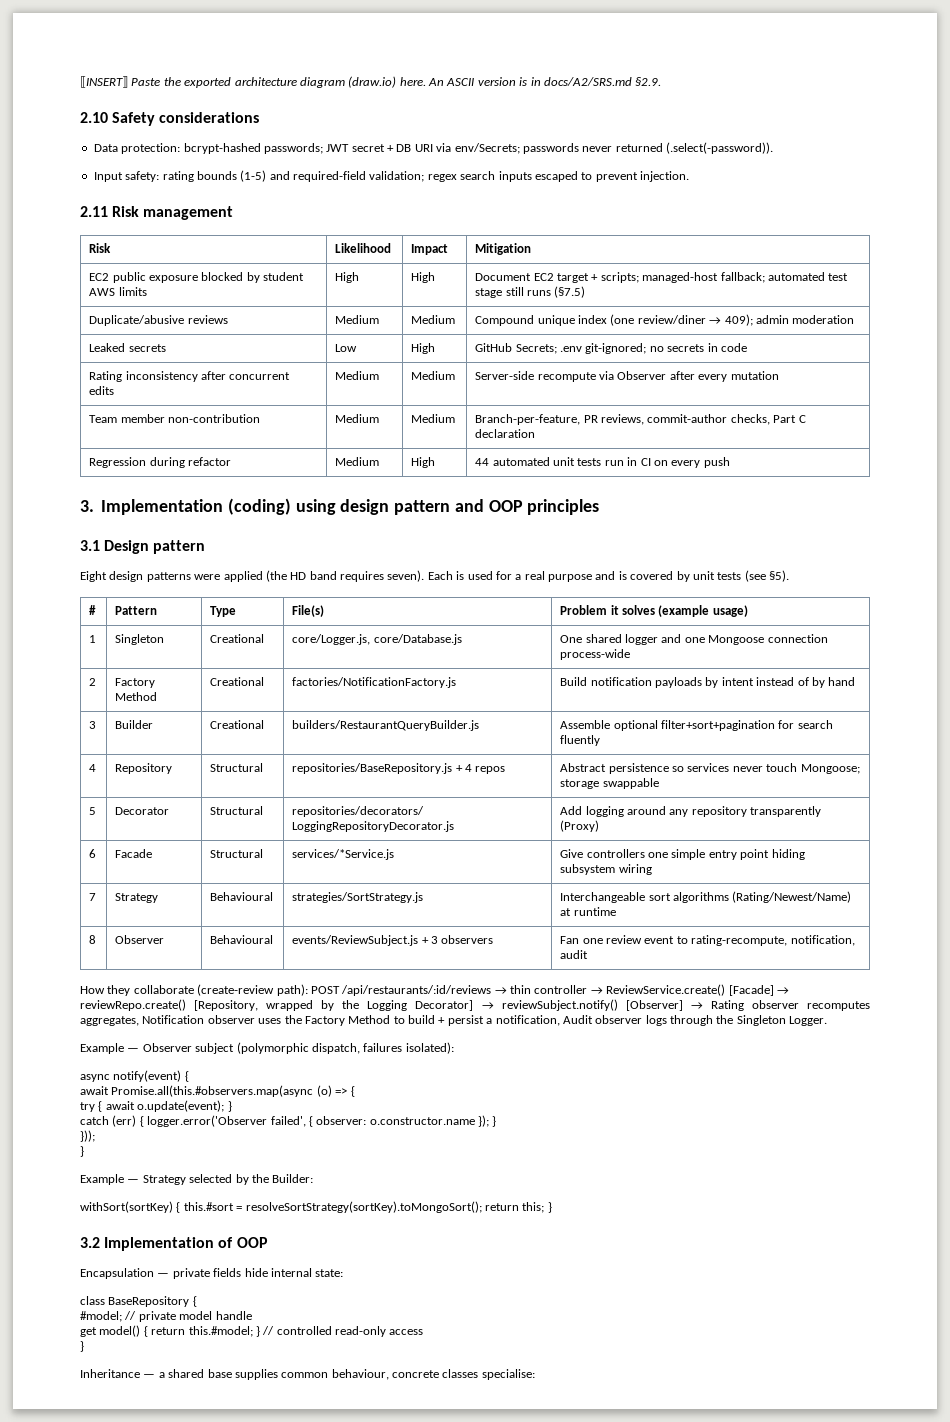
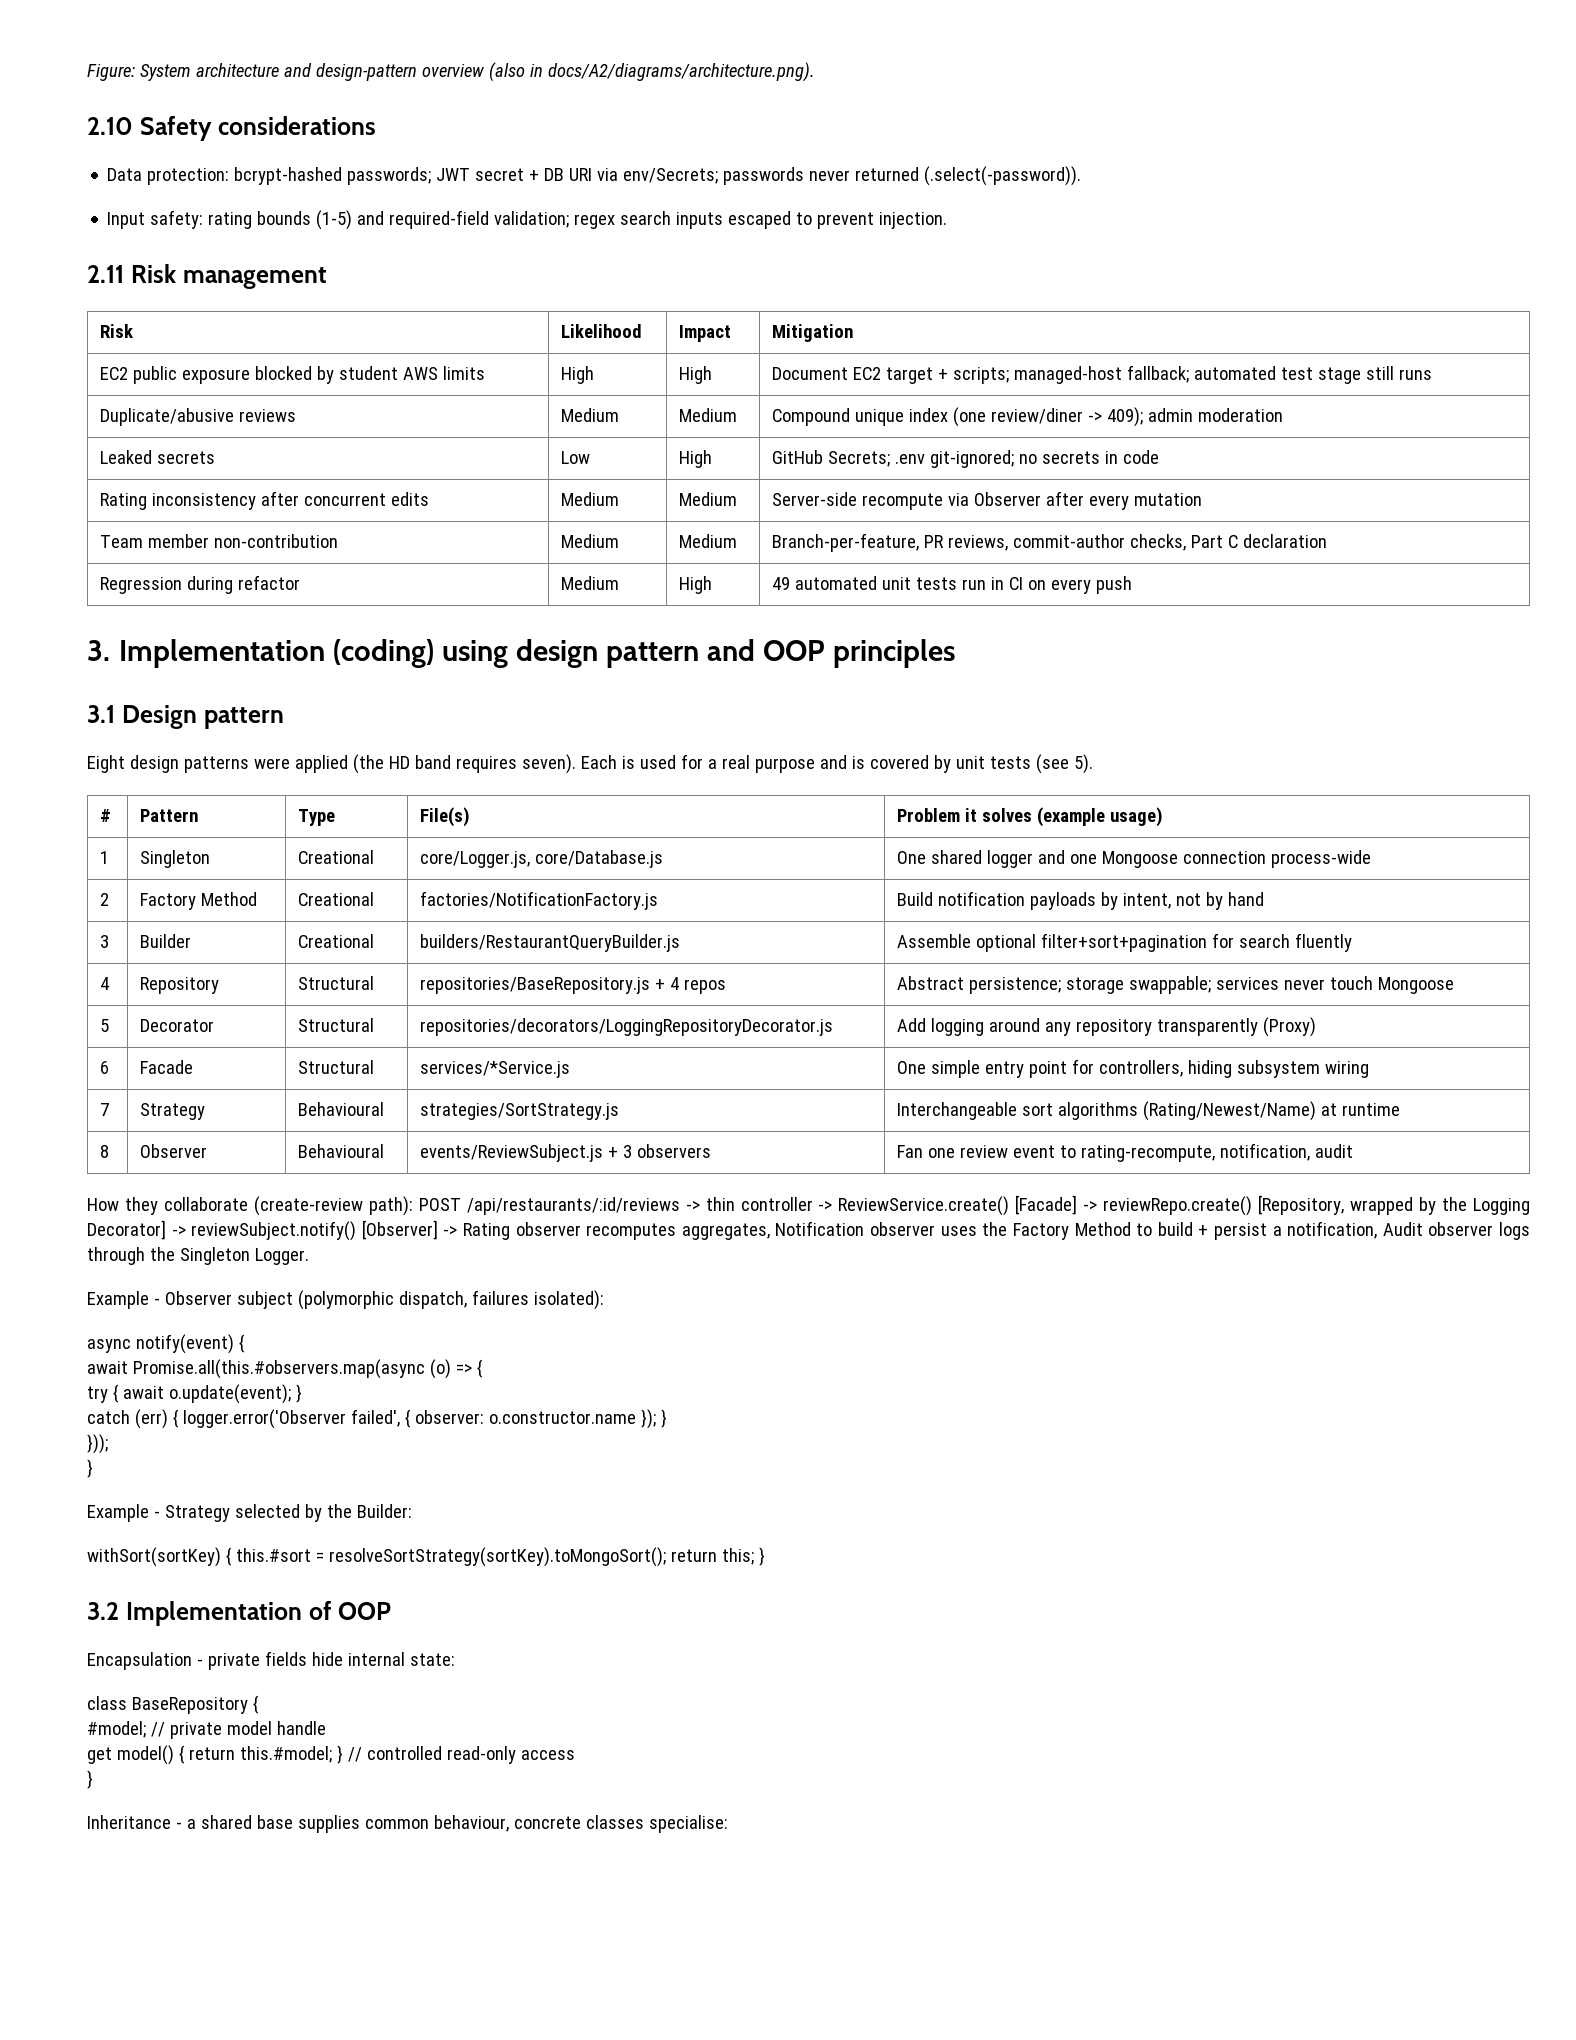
- ⟦INSERT⟧ Paste the exported architecture diagram (draw.io) here. An ASCII version is in docs/A2/SRS.md §2.9.
+ Figure: System architecture and design-pattern overview (also in docs/A2/diagrams/architecture.png).
- EC2 public exposure blocked by student AWS limits | High | High | Document EC2 target + scripts; managed-host fallback; automated test stage still runs (§7.5)
+ EC2 public exposure blocked by student AWS limits | High | High | Document EC2 target + scripts; managed-host fallback; automated test stage still runs
- Duplicate/abusive reviews | Medium | Medium | Compound unique index (one review/diner → 409); admin moderation
+ Duplicate/abusive reviews | Medium | Medium | Compound unique index (one review/diner -> 409); admin moderation
- Regression during refactor | Medium | High | 44 automated unit tests run in CI on every push
+ Regression during refactor | Medium | High | 49 automated unit tests run in CI on every push
- Each is used for a real purpose and is covered by unit tests (see §5).
+ Each is used for a real purpose and is covered by unit tests (see 5).
- 2 | Factory Method | Creational | factories/NotificationFactory.js | Build notification payloads by intent instead of by hand
+ 2 | Factory Method | Creational | factories/NotificationFactory.js | Build notification payloads by intent, not by hand
- 4 | Repository | Structural | repositories/BaseRepository.js + 4 repos | Abstract persistence so services never touch Mongoose; storage swappable
+ 4 | Repository | Structural | repositories/BaseRepository.js + 4 repos | Abstract persistence; storage swappable; services never touch Mongoose
- 6 | Facade | Structural | services/*Service.js | Give controllers one simple entry point hiding subsystem wiring
+ 6 | Facade | Structural | services/*Service.js | One simple entry point for controllers, hiding subsystem wiring
- How they collaborate (create-review path): POST /api/restaurants/:id/reviews → thin controller → ReviewService.create() [Facade] → reviewRepo.create() [Repository, wrapped by the Logging Decorator] → reviewSubject.notify() [Observer] → Rating observer recomputes aggregates, Notification observer uses the Factory Method to build + persist a notification, Audit observer logs through the Singleton Logger.
+ How they collaborate (create-review path): POST /api/restaurants/:id/reviews -> thin controller -> ReviewService.create() [Facade] -> reviewRepo.create() [Repository, wrapped by the Logging Decorator] -> reviewSubject.notify() [Observer] -> Rating observer recomputes aggregates, Notification observer uses the Factory Method to build + persist a notification, Audit observer logs through the Singleton Logger.
- Example — Observer subject (polymorphic dispatch, failures isolated):
+ Example - Observer subject (polymorphic dispatch, failures isolated):
- Example — Strategy selected by the Builder:
+ Example - Strategy selected by the Builder:
- Encapsulation — private fields hide internal state:
+ Encapsulation - private fields hide internal state:
- Inheritance — a shared base supplies common behaviour, concrete classes specialise:
+ Inheritance - a shared base supplies common behaviour, concrete classes specialise:

